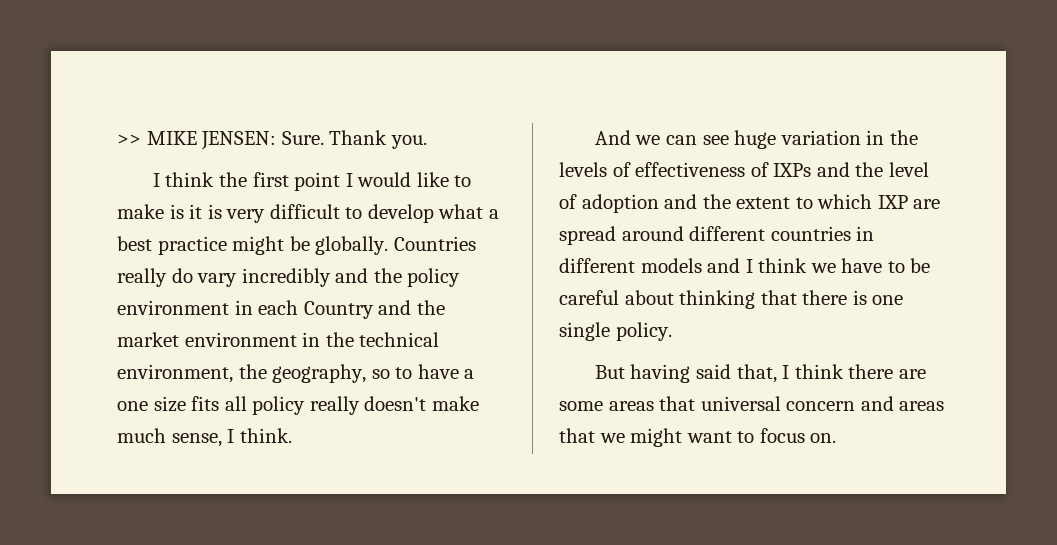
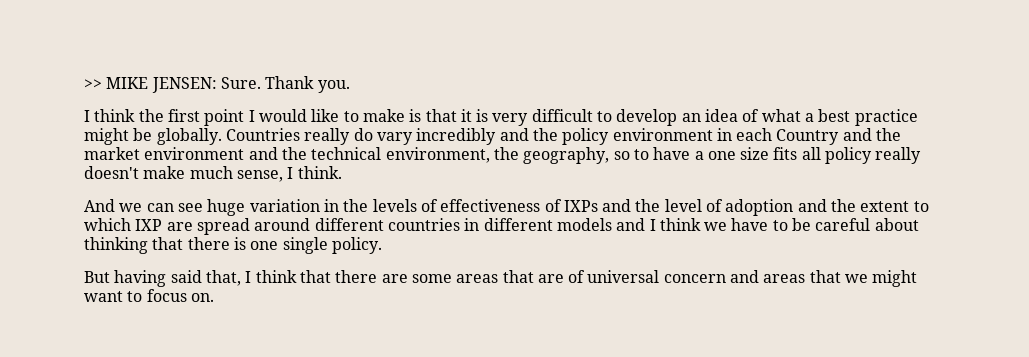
- I think the first point I would like to make is it is very difficult to develop what a best practice might be globally.
+ I think the first point I would like to make is that it is very difficult to develop an idea of what a best practice might be globally.
- Countries really do vary incredibly and the policy environment in each Country and the market environment in the technical environment, the geography, so to have a one size fits all policy really doesn't make much sense, I think.
+ Countries really do vary incredibly and the policy environment in each Country and the market environment and the technical environment, the geography, so to have a one size fits all policy really doesn't make much sense, I think.
- But having said that, I think there are some areas that universal concern and areas that we might want to focus on.
+ But having said that, I think that there are some areas that are of universal concern and areas that we might want to focus on.

